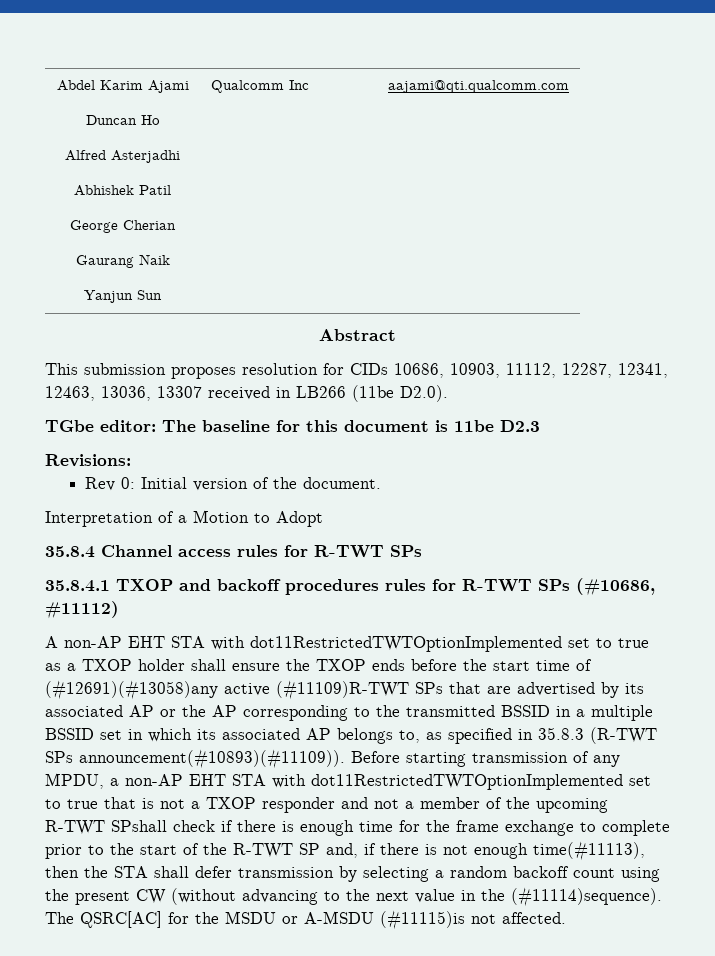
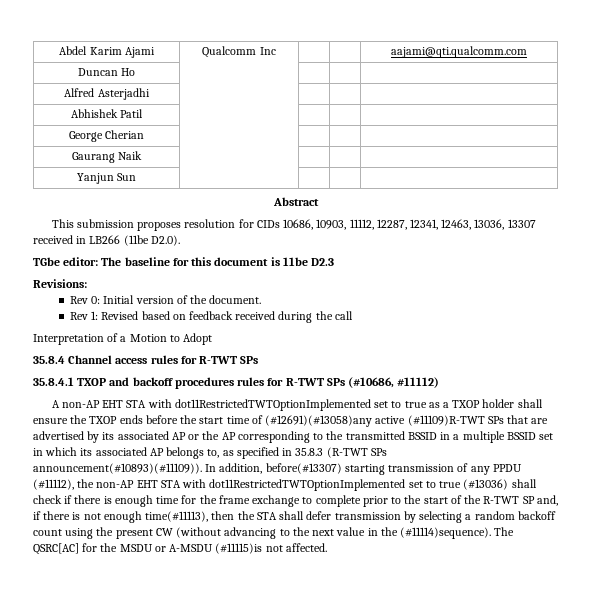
+ Rev 1: Revised based on feedback received during the call
- Before starting transmission of any MPDU, a non-AP EHT STA with dot11RestrictedTWTOptionImplemented set to true that is not a TXOP responder and not a member of the upcoming R-TWT SPshall check if there is enough time for the frame exchange to complete prior to the start of the R-TWT SP and, if there is not enough time(#11113), then the STA shall defer transmission by selecting a random backoff count using the present CW (without advancing to the next value in the (#11114)sequence).
+ In addition, before(#13307) starting transmission of any PPDU (#11112), the non-AP EHT STA with dot11RestrictedTWTOptionImplemented set to true (#13036) shall check if there is enough time for the frame exchange to complete prior to the start of the R-TWT SP and, if there is not enough time(#11113), then the STA shall defer transmission by selecting a random backoff count using the present CW (without advancing to the next value in the (#11114)sequence).

